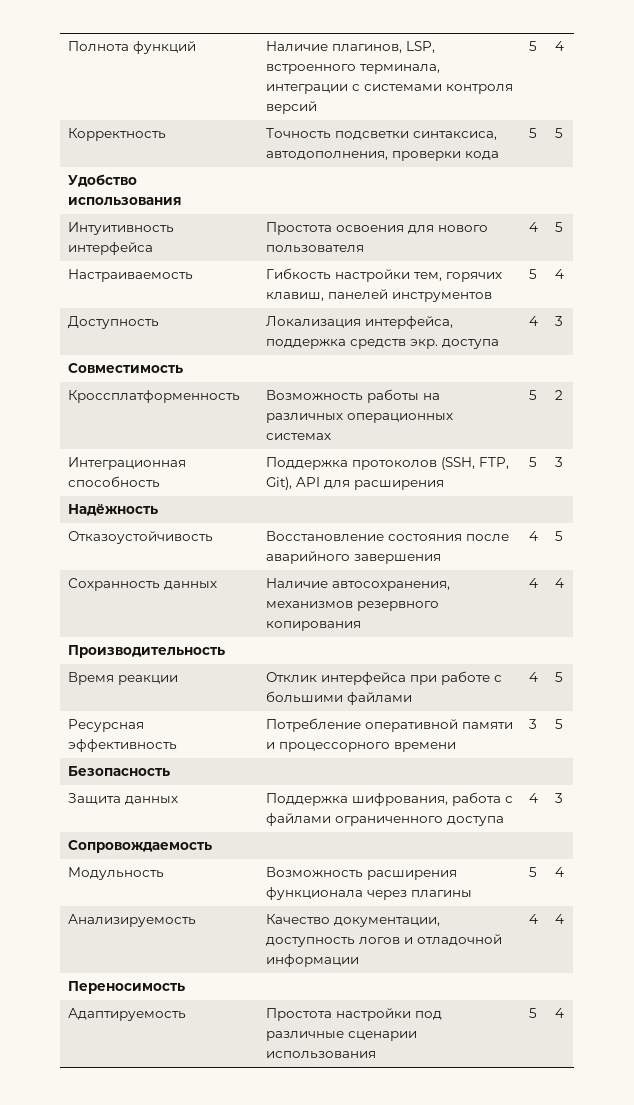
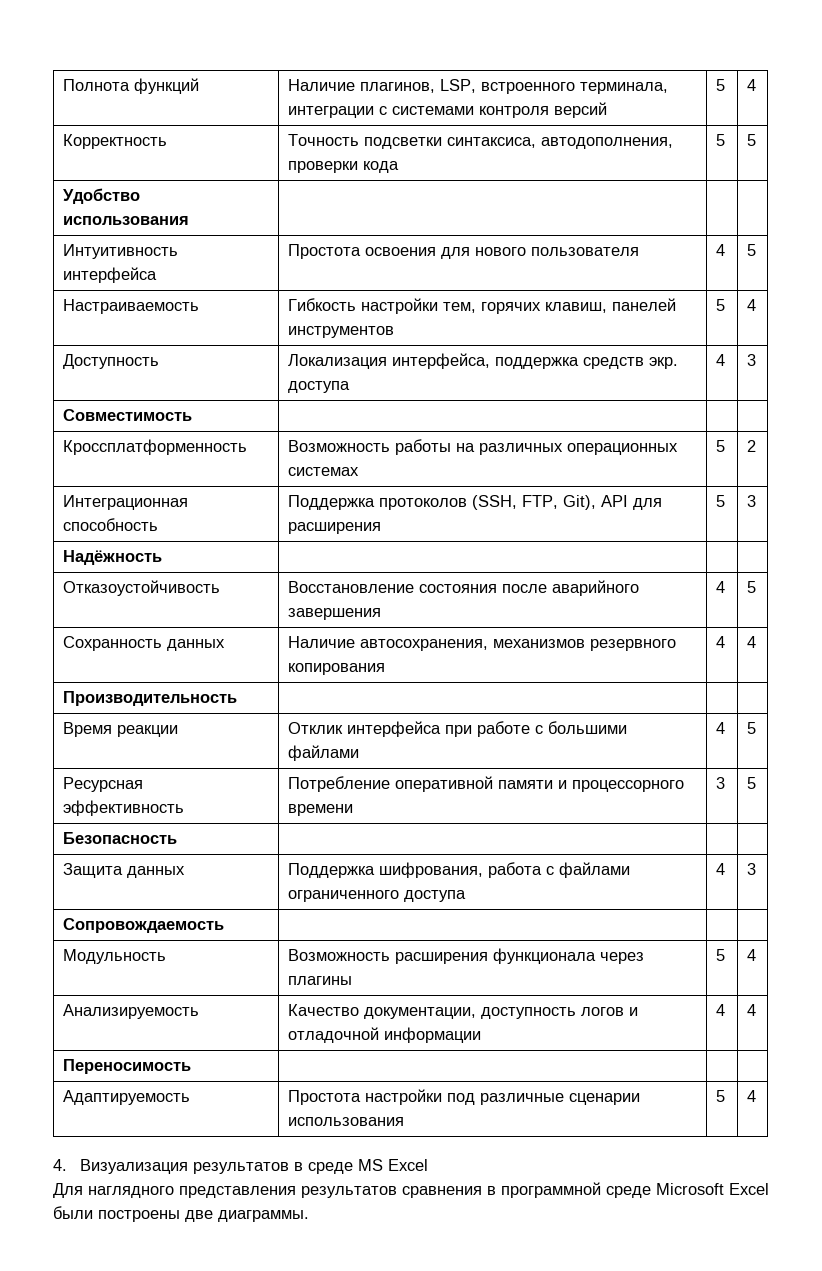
+ 4. Визуализация результатов в среде MS Excel
+ Для наглядного представления результатов сравнения в программной среде Microsoft Excel были построены две диаграммы.

